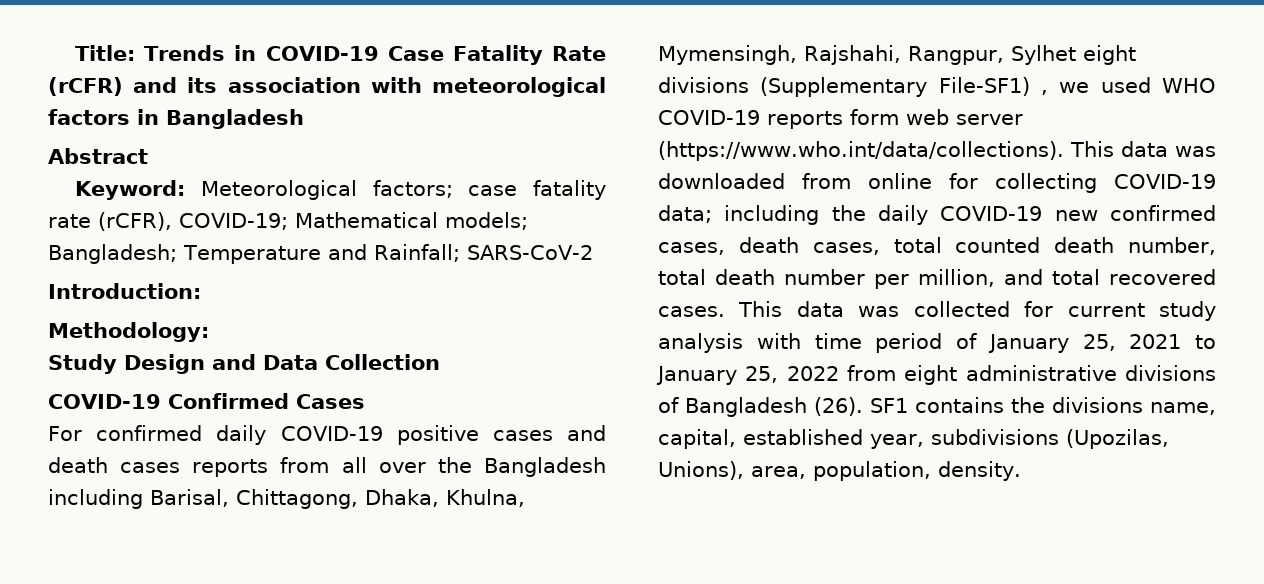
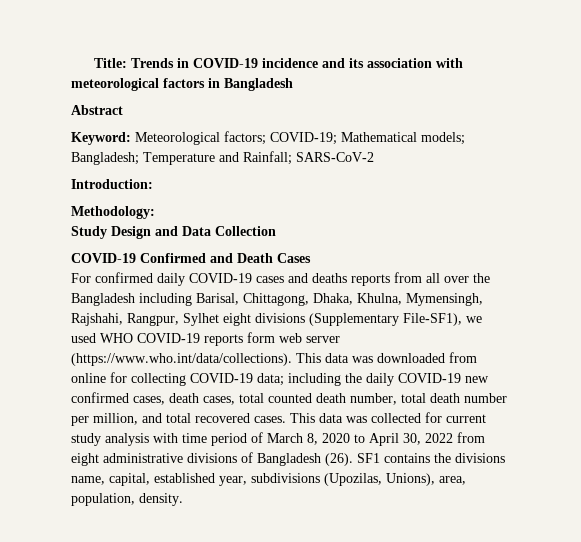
- Title: Trends in COVID-19 Case Fatality Rate (rCFR) and its association with meteorological factors in Bangladesh
+ Title: Trends in COVID-19 incidence and its association with meteorological factors in Bangladesh
- Keyword: Meteorological factors; case fatality rate (rCFR), COVID-19; Mathematical models; Bangladesh; Temperature and Rainfall; SARS-CoV-2
+ Keyword: Meteorological factors; COVID-19; Mathematical models; Bangladesh; Temperature and Rainfall; SARS-CoV-2
- COVID-19 Confirmed Cases
+ COVID-19 Confirmed and Death Cases
- For confirmed daily COVID-19 positive cases and death cases reports from all over the Bangladesh including Barisal, Chittagong, Dhaka, Khulna, Mymensingh, Rajshahi, Rangpur, Sylhet eight divisions (Supplementary File-SF1) , we used WHO COVID-19 reports form web server (https://www.who.int/data/collections). This data was downloaded from online for collecting COVID-19 data;
+ For confirmed daily COVID-19 cases and deaths reports from all over the Bangladesh including Barisal, Chittagong, Dhaka, Khulna, Mymensingh, Rajshahi, Rangpur, Sylhet eight divisions (Supplementary File-SF1), we used WHO COVID-19 reports form web server (https://www.who.int/data/collections). This data was downloaded from online for collecting COVID-19 data;
- This data was collected for current study analysis with time period of January 25, 2021 to January 25, 2022 from eight administrative divisions of Bangladesh (26).
+ This data was collected for current study analysis with time period of March 8, 2020 to April 30, 2022 from eight administrative divisions of Bangladesh (26).

